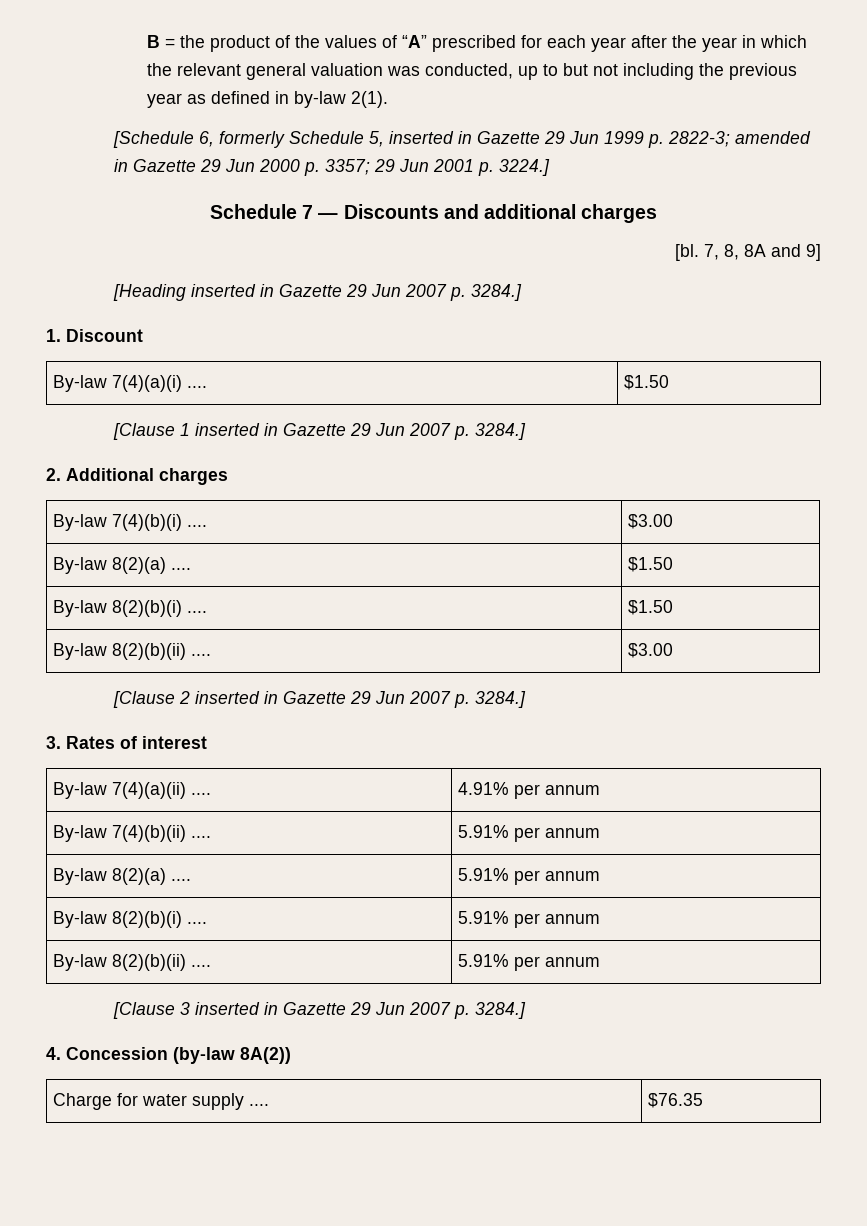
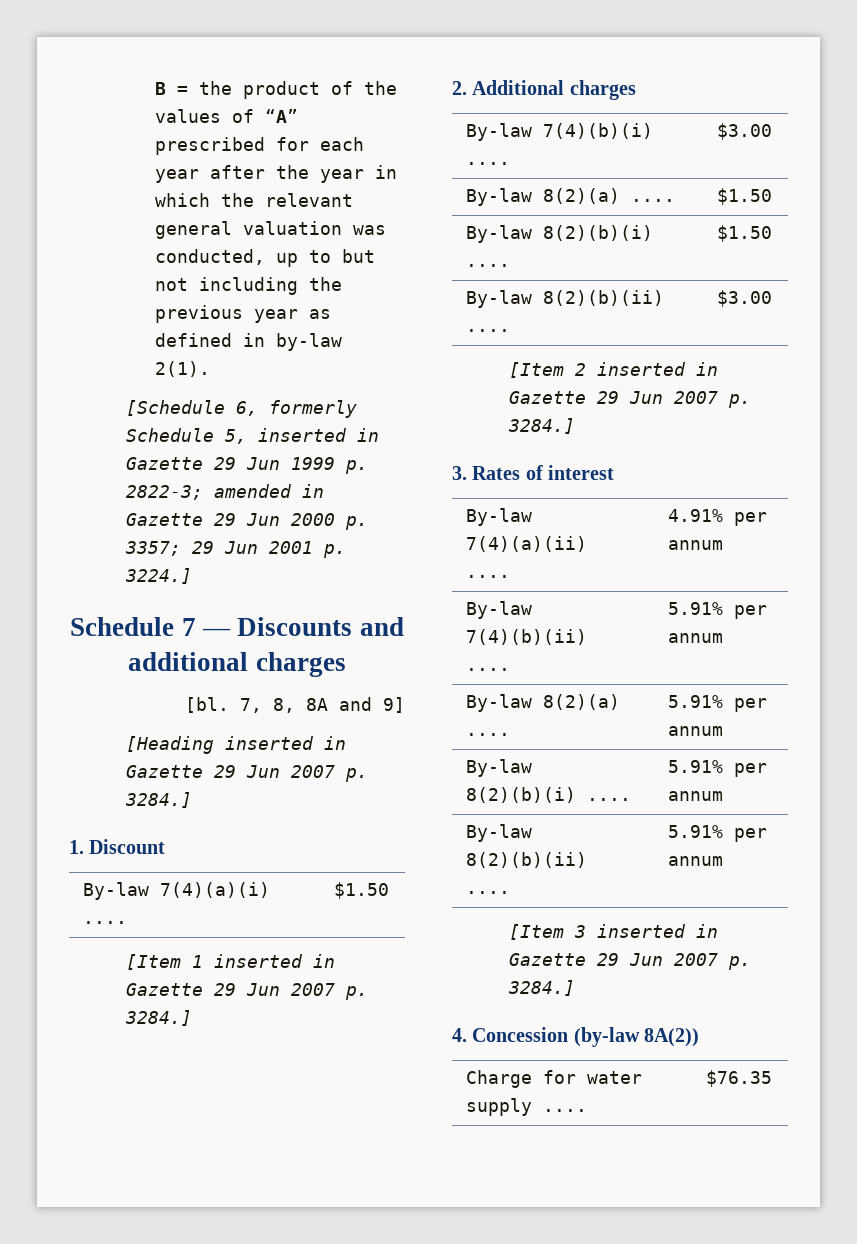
- [Clause 1 inserted in Gazette 29 Jun 2007 p. 3284.]
+ [Item 1 inserted in Gazette 29 Jun 2007 p. 3284.]
- [Clause 2 inserted in Gazette 29 Jun 2007 p. 3284.]
+ [Item 2 inserted in Gazette 29 Jun 2007 p. 3284.]
- [Clause 3 inserted in Gazette 29 Jun 2007 p. 3284.]
+ [Item 3 inserted in Gazette 29 Jun 2007 p. 3284.]

